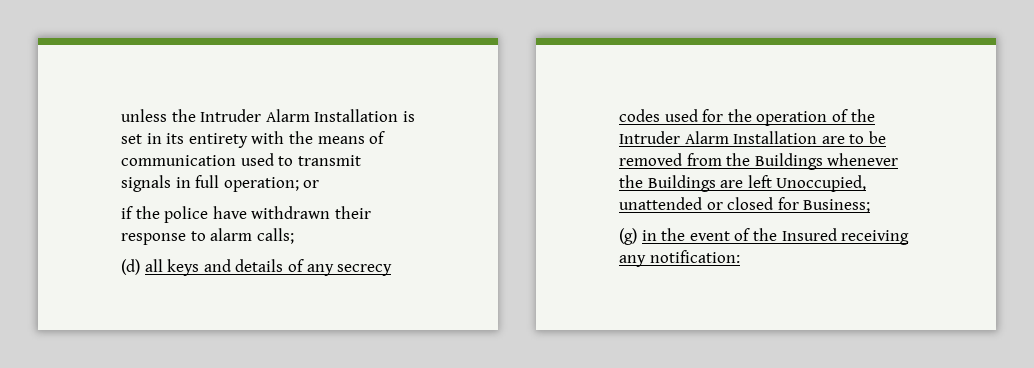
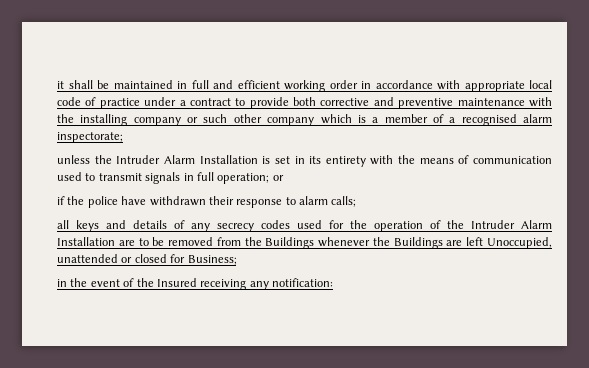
+ it shall be maintained in full and efficient working order in accordance with appropriate local code of practice under a contract to provide both corrective and preventive maintenance with the installing company or such other company which is a member of a recognised alarm inspectorate;
- (d) all keys and details of any secrecy codes used for the operation of the Intruder Alarm Installation are to be removed from the Buildings whenever the Buildings are left Unoccupied, unattended or closed for Business;
+ all keys and details of any secrecy codes used for the operation of the Intruder Alarm Installation are to be removed from the Buildings whenever the Buildings are left Unoccupied, unattended or closed for Business;
- (g) in the event of the Insured receiving any notification:
+ in the event of the Insured receiving any notification:

